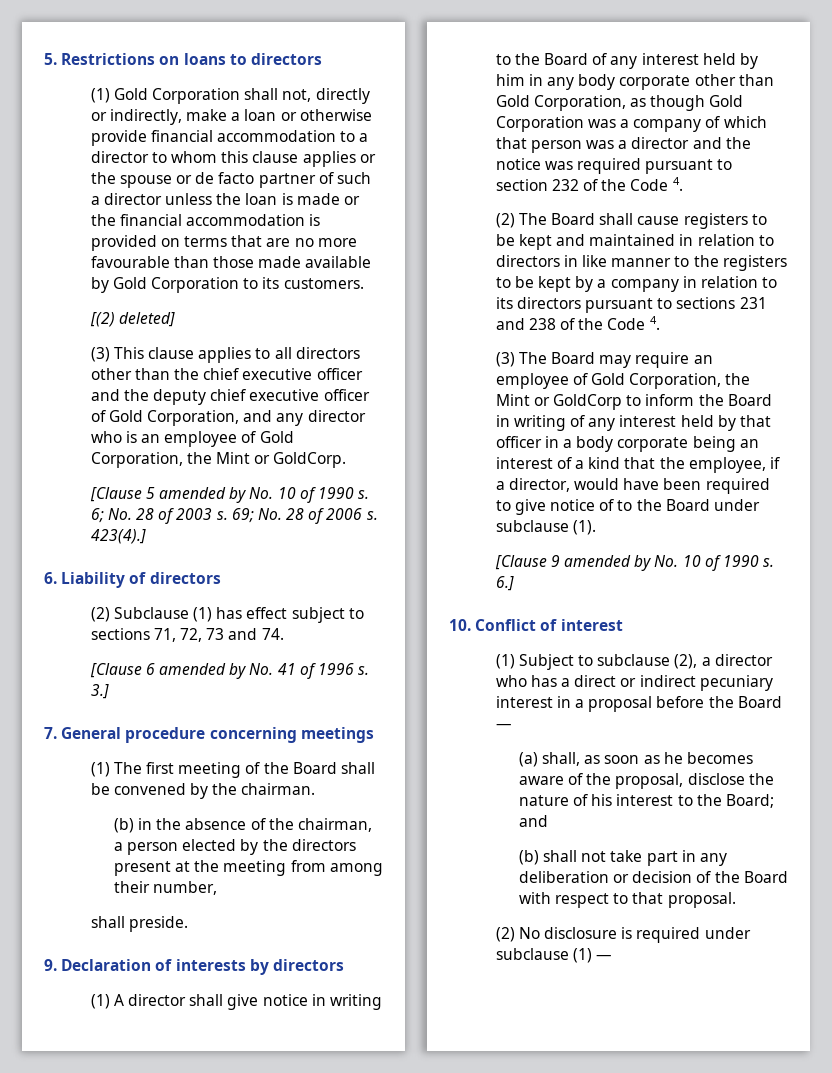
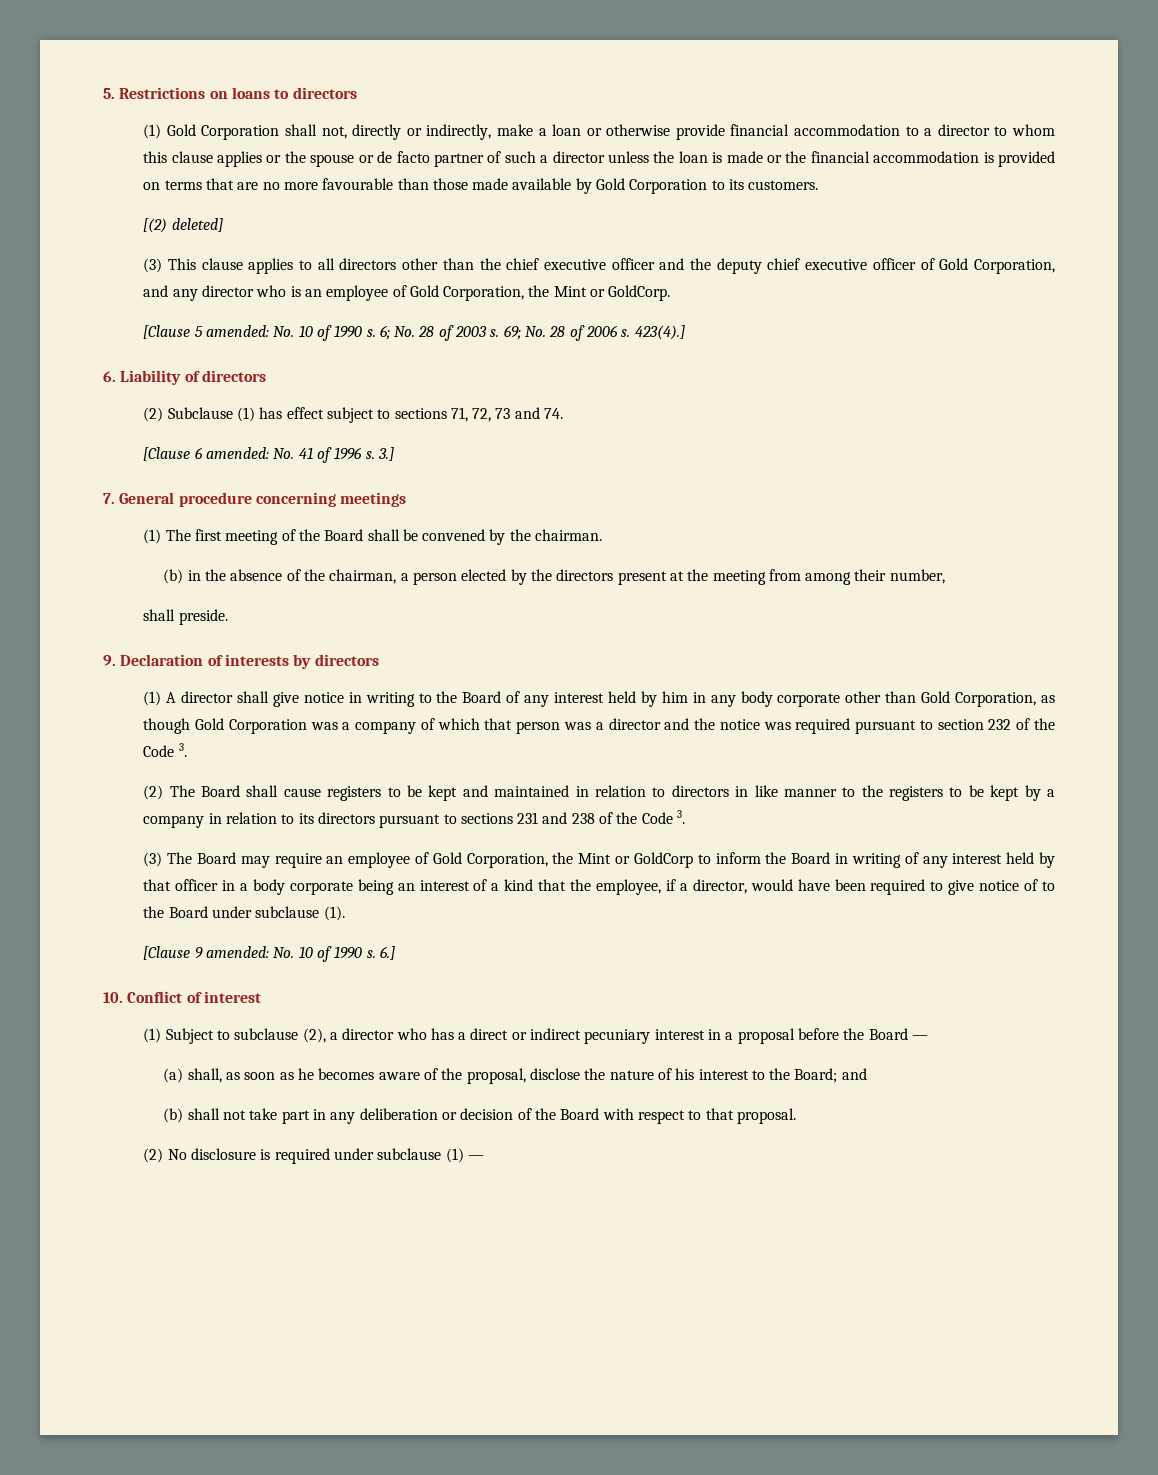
- [Clause 5 amended by No. 10 of 1990 s.
+ [Clause 5 amended: No. 10 of 1990 s.
- [Clause 6 amended by No. 41 of 1996 s.
+ [Clause 6 amended: No. 41 of 1996 s.
- (1) A director shall give notice in writing to the Board of any interest held by him in any body corporate other than Gold Corporation, as though Gold Corporation was a company of which that person was a director and the notice was required pursuant to section 232 of the Code 4.
+ (1) A director shall give notice in writing to the Board of any interest held by him in any body corporate other than Gold Corporation, as though Gold Corporation was a company of which that person was a director and the notice was required pursuant to section 232 of the Code 3.
- (2) The Board shall cause registers to be kept and maintained in relation to directors in like manner to the registers to be kept by a company in relation to its directors pursuant to sections 231 and 238 of the Code 4.
+ (2) The Board shall cause registers to be kept and maintained in relation to directors in like manner to the registers to be kept by a company in relation to its directors pursuant to sections 231 and 238 of the Code 3.
- [Clause 9 amended by No. 10 of 1990 s.
+ [Clause 9 amended: No. 10 of 1990 s.

